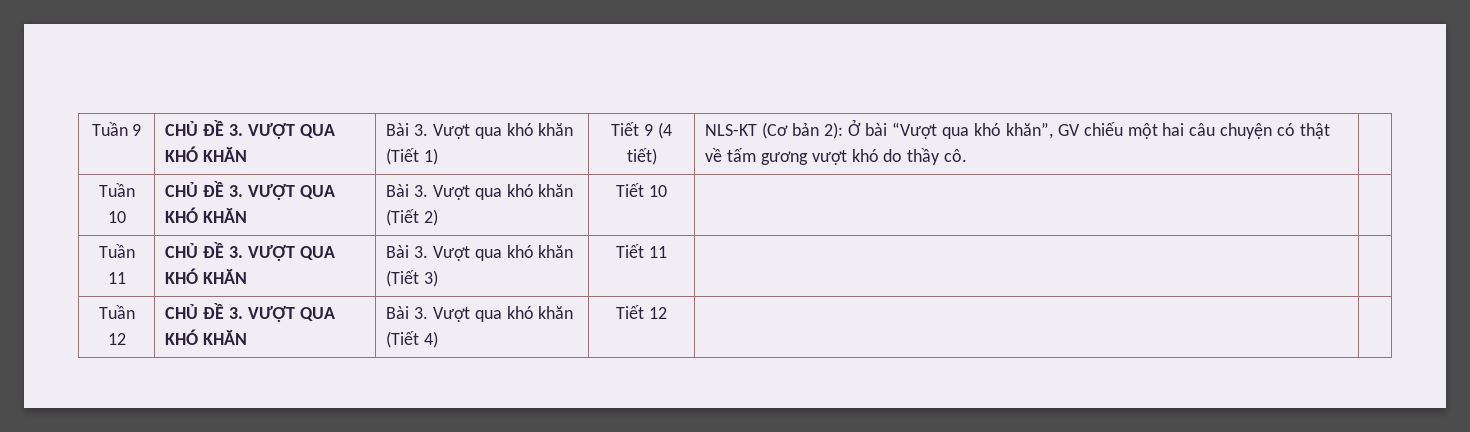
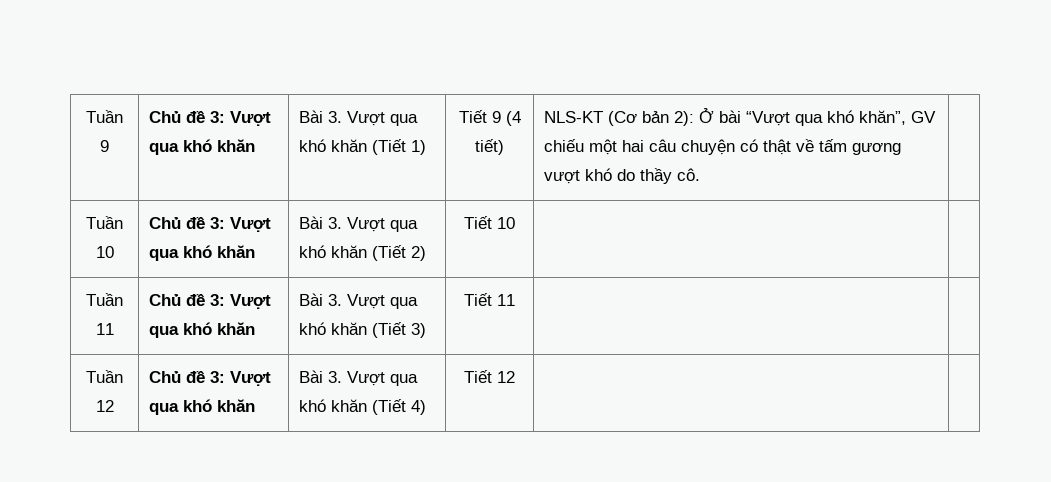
- Tuần 9 | CHỦ ĐỀ 3. VƯỢT QUA KHÓ KHĂN
+ Tuần 9 | Chủ đề 3: Vượt qua khó khăn
- Tuần 10 | CHỦ ĐỀ 3. VƯỢT QUA KHÓ KHĂN | Bài 3. Vượt qua khó khăn (Tiết 2) | Tiết 10 | |
+ Tuần 10 | Chủ đề 3: Vượt qua khó khăn | Bài 3. Vượt qua khó khăn (Tiết 2) | Tiết 10 | |
- Tuần 11 | CHỦ ĐỀ 3. VƯỢT QUA KHÓ KHĂN | Bài 3. Vượt qua khó khăn (Tiết 3) | Tiết 11 | |
+ Tuần 11 | Chủ đề 3: Vượt qua khó khăn | Bài 3. Vượt qua khó khăn (Tiết 3) | Tiết 11 | |
- Tuần 12 | CHỦ ĐỀ 3. VƯỢT QUA KHÓ KHĂN | Bài 3. Vượt qua khó khăn (Tiết 4) | Tiết 12 | |
+ Tuần 12 | Chủ đề 3: Vượt qua khó khăn | Bài 3. Vượt qua khó khăn (Tiết 4) | Tiết 12 | |

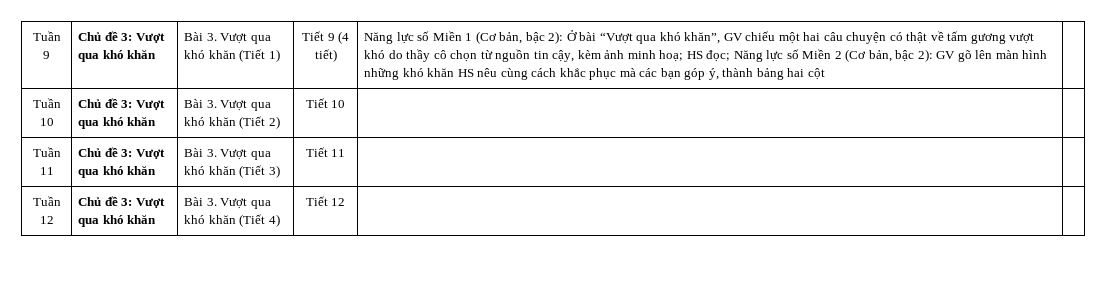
- NLS-KT (Cơ bản 2): Ở bài “Vượt qua khó khăn”, GV chiếu một hai câu chuyện có thật về tấm gương vượt khó do thầy cô.
+ Năng lực số Miền 1 (Cơ bản, bậc 2): Ở bài “Vượt qua khó khăn”, GV chiếu một hai câu chuyện có thật về tấm gương vượt khó do thầy cô chọn từ nguồn tin cậy, kèm ảnh minh hoạ; HS đọc; Năng lực số Miền 2 (Cơ bản, bậc 2): GV gõ lên màn hình những khó khăn HS nêu cùng cách khắc phục mà các bạn góp ý, thành bảng hai cột

